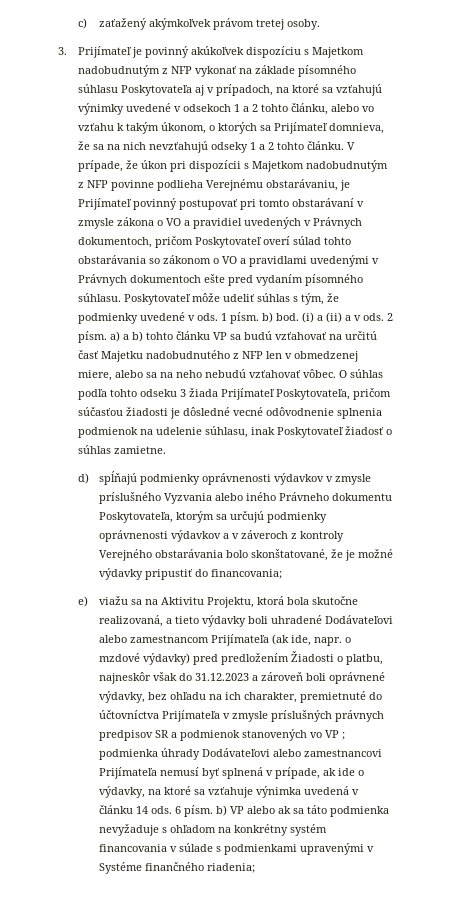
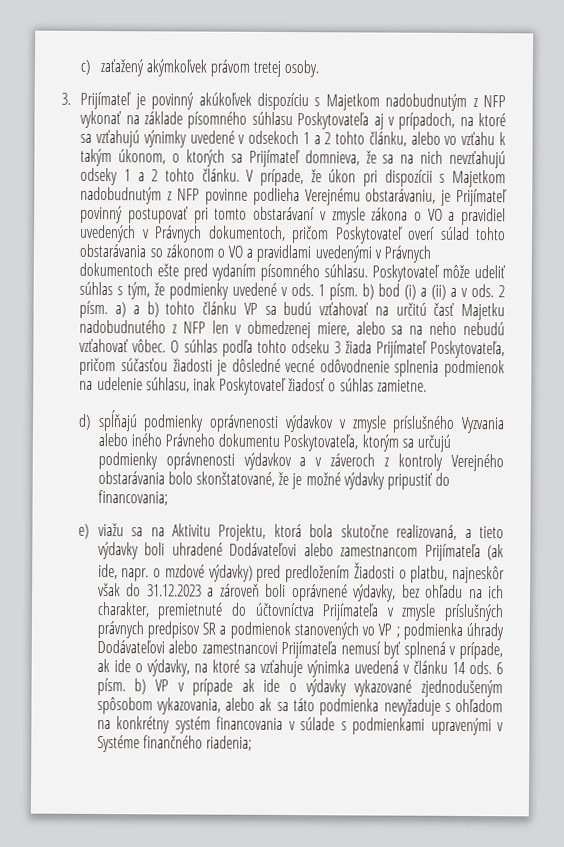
- 1 písm. b) bod. (i) a (ii) a v ods.
+ 1 písm. b) bod (i) a (ii) a v ods.
- 6 písm. b) VP alebo ak sa táto podmienka nevyžaduje s ohľadom na konkrétny systém financovania v súlade s podmienkami upravenými v Systéme finančného riadenia;
+ 6 písm. b) VP v prípade ak ide o výdavky vykazované zjednodušeným spôsobom vykazovania, alebo ak sa táto podmienka nevyžaduje s ohľadom na konkrétny systém financovania v súlade s podmienkami upravenými v Systéme finančného riadenia;

